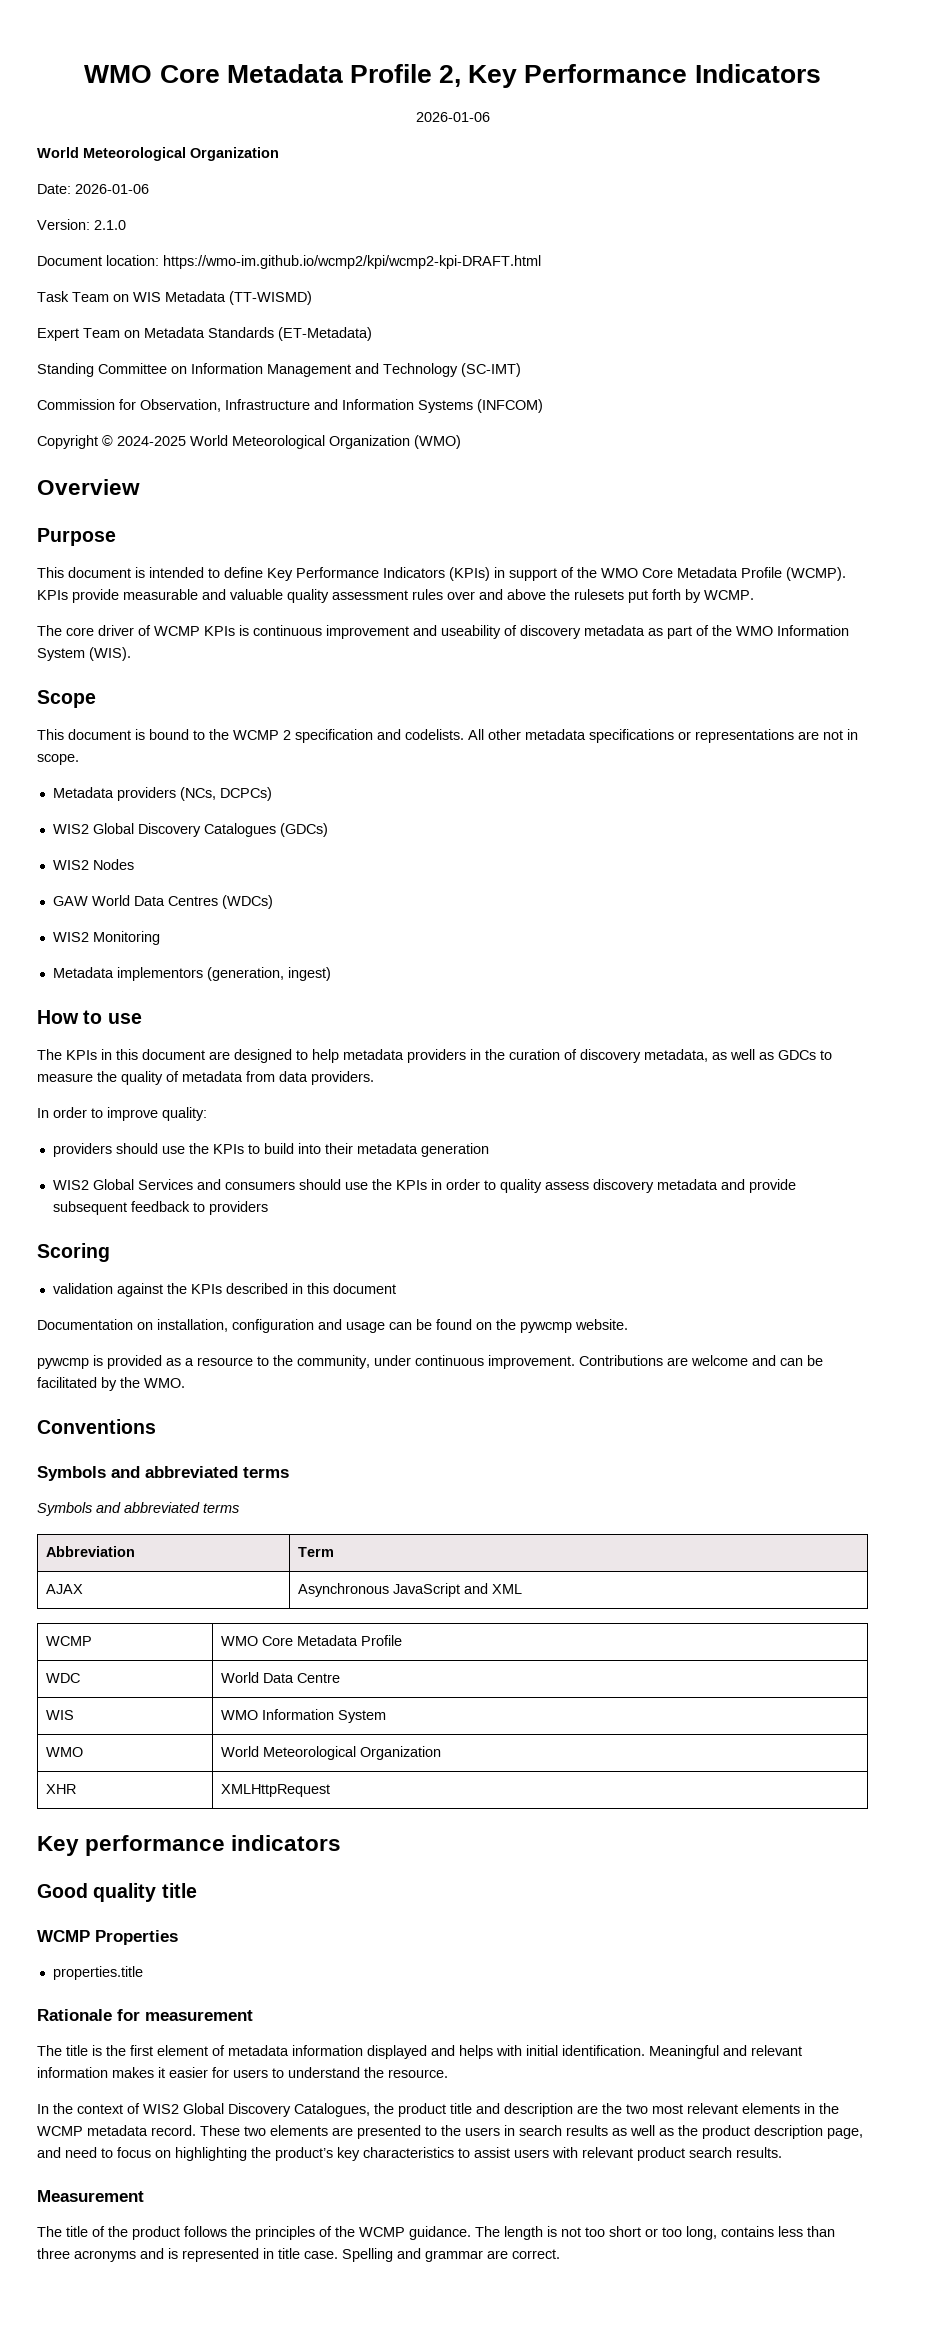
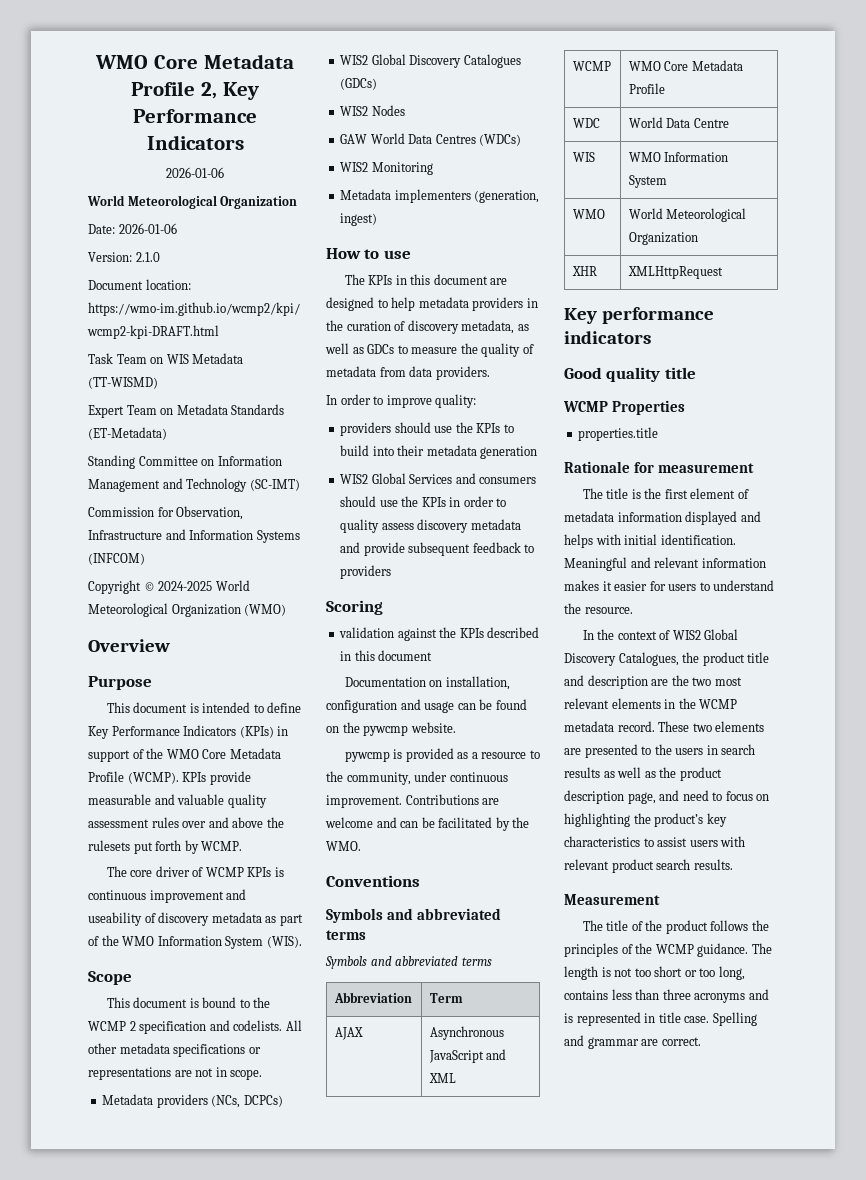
- Metadata implementors (generation, ingest)
+ Metadata implementers (generation, ingest)

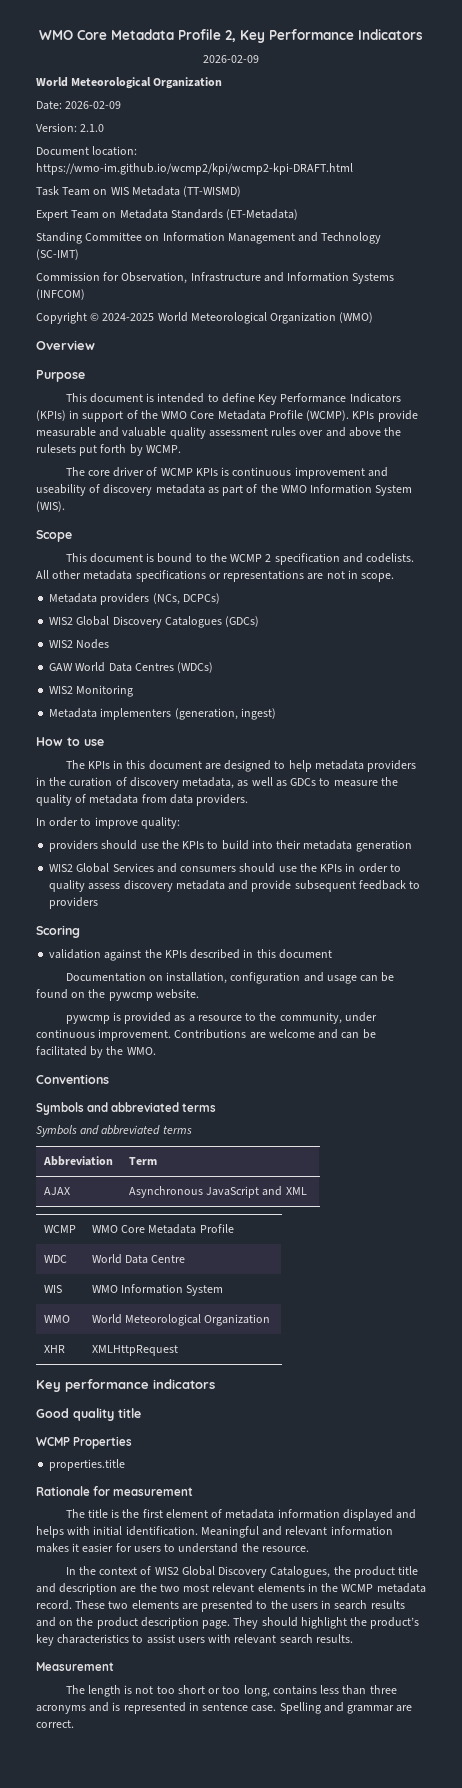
  WMO Core Metadata Profile 2, Key Performance Indicators
- 2026-01-06
+ 2026-02-09
- Date: 2026-01-06
+ Date: 2026-02-09
- These two elements are presented to the users in search results as well as the product description page, and need to focus on highlighting the product’s key characteristics to assist users with relevant product search results.
+ These two elements are presented to the users in search results and on the product description page. They should highlight the product’s key characteristics to assist users with relevant search results.
- The title of the product follows the principles of the WCMP guidance. The length is not too short or too long, contains less than three acronyms and is represented in title case.
+ The length is not too short or too long, contains less than three acronyms and is represented in sentence case.

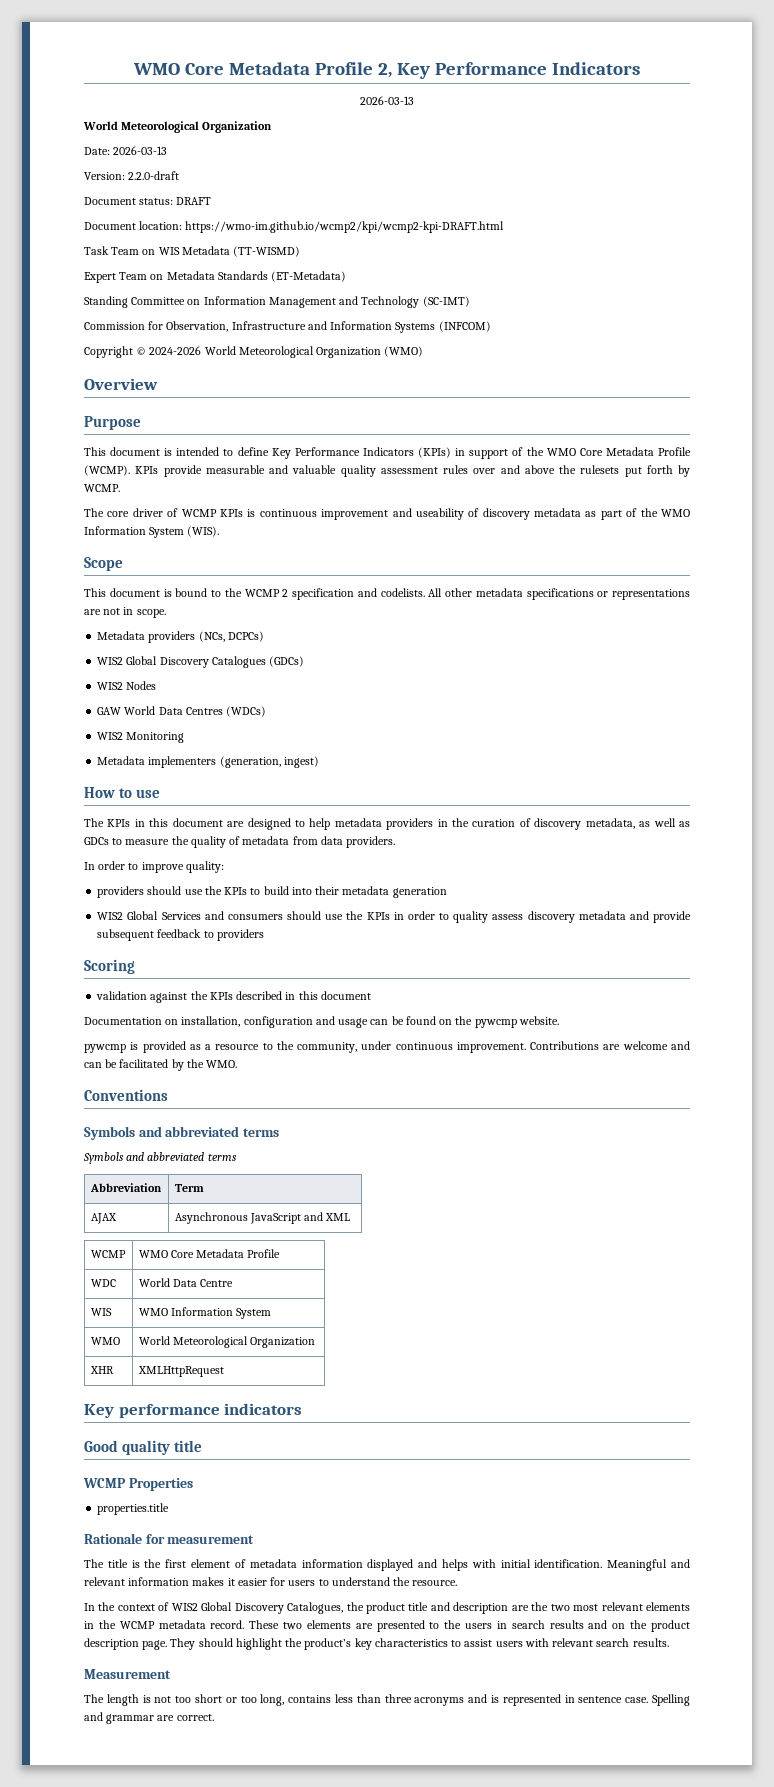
  WMO Core Metadata Profile 2, Key Performance Indicators
- 2026-02-09
+ 2026-03-13
- Date: 2026-02-09
+ Date: 2026-03-13
- Version: 2.1.0
+ Version: 2.2.0-draft
+ Document status: DRAFT
- Copyright © 2024-2025 World Meteorological Organization (WMO)
+ Copyright © 2024-2026 World Meteorological Organization (WMO)

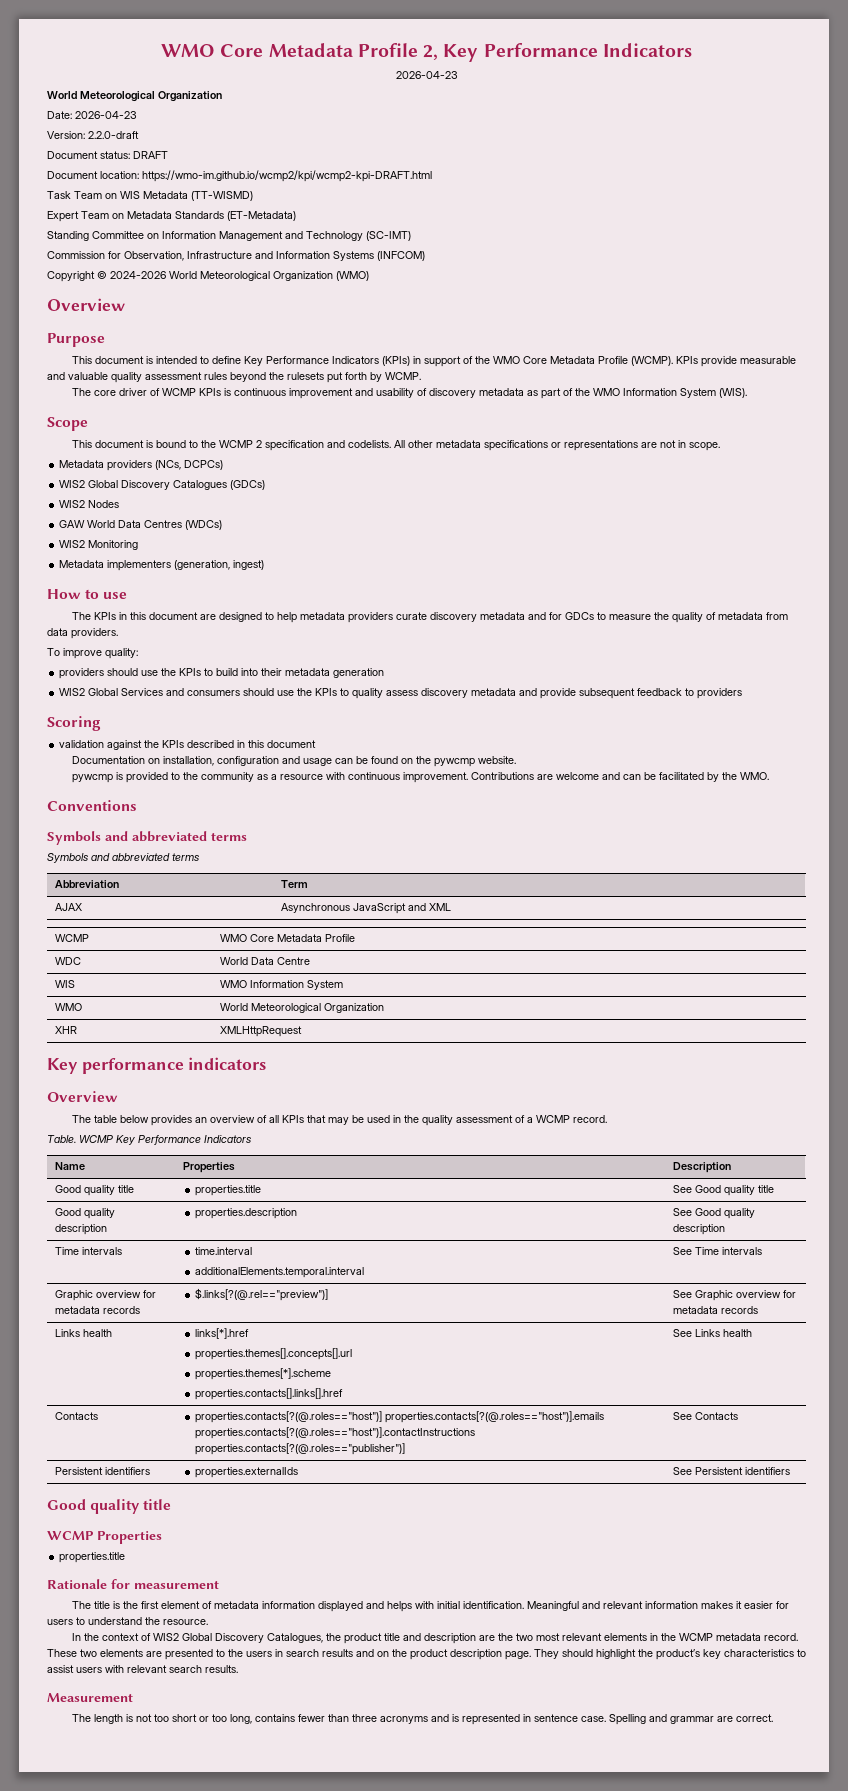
  WMO Core Metadata Profile 2, Key Performance Indicators
- 2026-03-13
+ 2026-04-23
- Date: 2026-03-13
+ Date: 2026-04-23
- KPIs provide measurable and valuable quality assessment rules over and above the rulesets put forth by WCMP.
+ KPIs provide measurable and valuable quality assessment rules beyond the rulesets put forth by WCMP.
- The core driver of WCMP KPIs is continuous improvement and useability of discovery metadata as part of the WMO Information System (WIS).
+ The core driver of WCMP KPIs is continuous improvement and usability of discovery metadata as part of the WMO Information System (WIS).
- The KPIs in this document are designed to help metadata providers in the curation of discovery metadata, as well as GDCs to measure the quality of metadata from data providers.
+ The KPIs in this document are designed to help metadata providers curate discovery metadata and for GDCs to measure the quality of metadata from data providers.
- In order to improve quality:
+ To improve quality:
- WIS2 Global Services and consumers should use the KPIs in order to quality assess discovery metadata and provide subsequent feedback to providers
+ WIS2 Global Services and consumers should use the KPIs to quality assess discovery metadata and provide subsequent feedback to providers
- pywcmp is provided as a resource to the community, under continuous improvement.
+ pywcmp is provided to the community as a resource with continuous improvement.
  Key performance indicators
+ Overview
+ The table below provides an overview of all KPIs that may be used in the quality assessment of a WCMP record.
+ Table. WCMP Key Performance Indicators
+ Name | Properties | Description
+ Good quality title | properties.title | See Good quality title
+ Good quality description | properties.description | See Good quality description
+ Time intervals | time.interval
+ additionalElements.temporal.interval | See Time intervals
+ Graphic overview for metadata records | $.links[?(@.rel=="preview")] | See Graphic overview for metadata records
+ Links health | links[*].href
+ properties.themes[].concepts[].url
+ properties.themes[*].scheme
+ properties.contacts[].links[].href | See Links health
+ Contacts | properties.contacts[?(@.roles=="host")] properties.contacts[?(@.roles=="host")].emails properties.contacts[?(@.roles=="host")].contactInstructions properties.contacts[?(@.roles=="publisher")] | See Contacts
+ Persistent identifiers | properties.externalIds | See Persistent identifiers
- The length is not too short or too long, contains less than three acronyms and is represented in sentence case.
+ The length is not too short or too long, contains fewer than three acronyms and is represented in sentence case.

